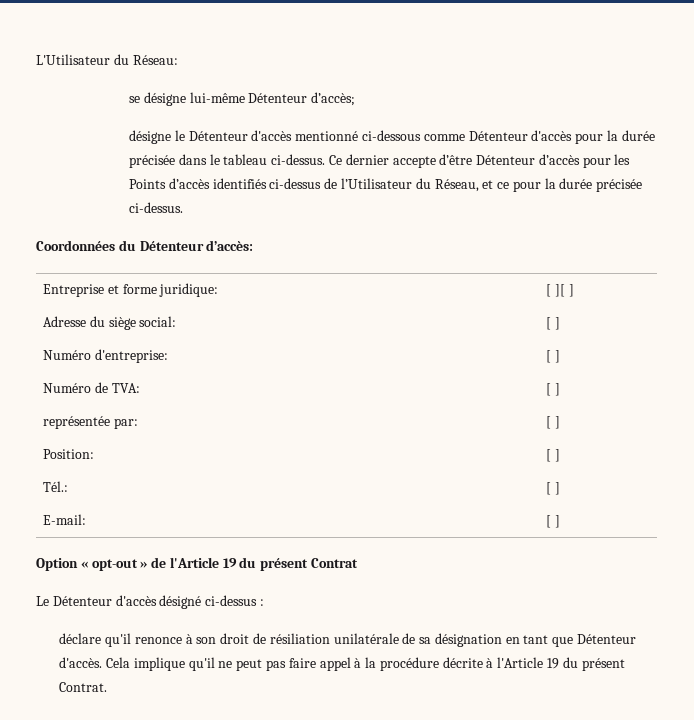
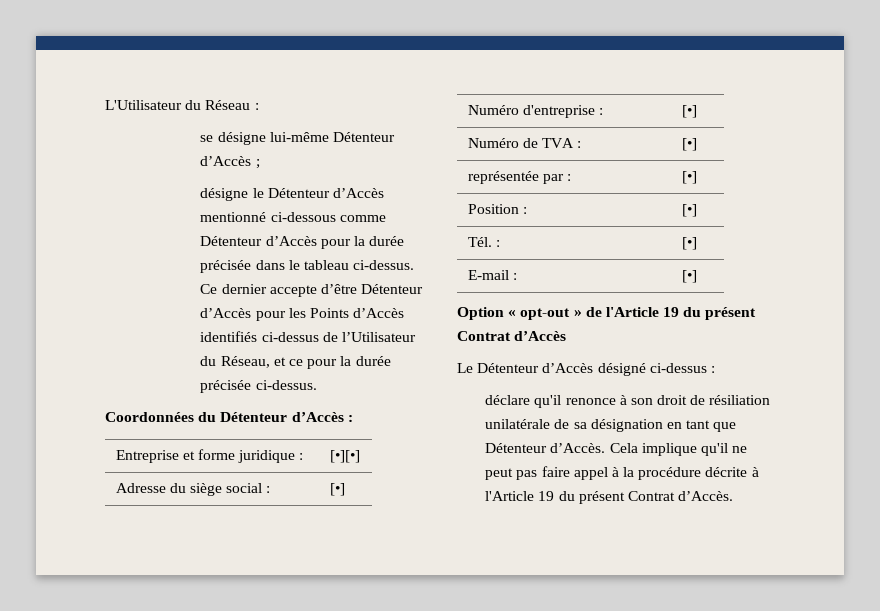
- L'Utilisateur du Réseau:
+ L'Utilisateur du Réseau :
- se désigne lui-même Détenteur d’accès;
+ se désigne lui-même Détenteur d’Accès ;
- désigne le Détenteur d'accès mentionné ci-dessous comme Détenteur d'accès pour la durée précisée dans le tableau ci-dessus.
+ désigne le Détenteur d’Accès mentionné ci-dessous comme Détenteur d’Accès pour la durée précisée dans le tableau ci-dessus.
- Ce dernier accepte d’être Détenteur d’accès pour les Points d’accès identifiés ci-dessus de l’Utilisateur du Réseau, et ce pour la durée précisée ci-dessus.
+ Ce dernier accepte d’être Détenteur d’Accès pour les Points d’Accès identifiés ci-dessus de l’Utilisateur du Réseau, et ce pour la durée précisée ci-dessus.
- Coordonnées du Détenteur d’accès:
+ Coordonnées du Détenteur d’Accès :
- Entreprise et forme juridique: | [ ][ ]
+ Entreprise et forme juridique : | [•][•]
- Adresse du siège social: | [ ]
- Numéro d'entreprise: | [ ]
- Numéro de TVA: | [ ]
- représentée par: | [ ]
- Position: | [ ]
- Tél.: | [ ]
- E-mail: | [ ]
+ Adresse du siège social : | [•]
+ Numéro d'entreprise : | [•]
+ Numéro de TVA : | [•]
+ représentée par : | [•]
+ Position : | [•]
+ Tél. : | [•]
+ E-mail : | [•]
- Option « opt-out » de l'Article 19 du présent Contrat
+ Option « opt-out » de l'Article 19 du présent Contrat d’Accès
- Le Détenteur d'accès désigné ci-dessus :
+ Le Détenteur d’Accès désigné ci-dessus :
- déclare qu'il renonce à son droit de résiliation unilatérale de sa désignation en tant que Détenteur d'accès.
+ déclare qu'il renonce à son droit de résiliation unilatérale de sa désignation en tant que Détenteur d’Accès.
- Cela implique qu'il ne peut pas faire appel à la procédure décrite à l'Article 19 du présent Contrat.
+ Cela implique qu'il ne peut pas faire appel à la procédure décrite à l'Article 19 du présent Contrat d’Accès.

